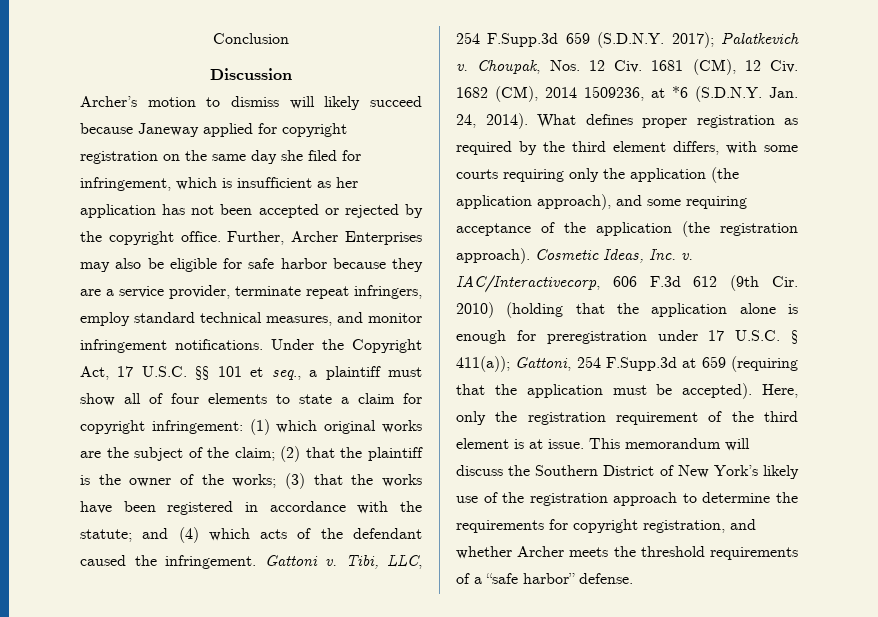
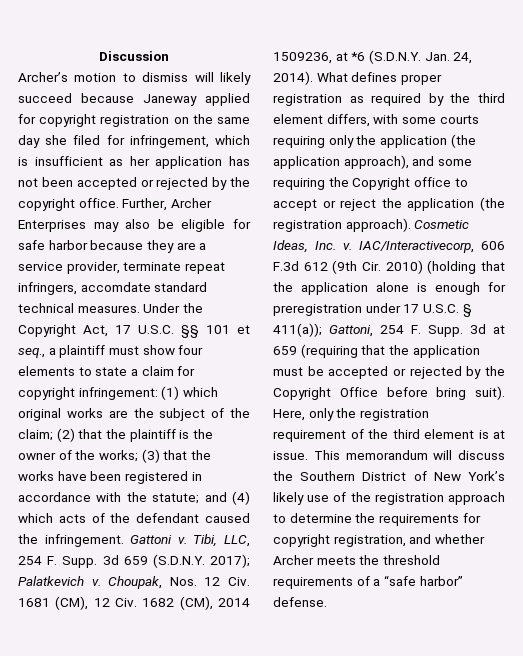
- Conclusion
- Further, Archer Enterprises may also be eligible for safe harbor because they are a service provider, terminate repeat infringers, employ standard technical measures, and monitor infringement notifications.
+ Further, Archer Enterprises may also be eligible for safe harbor because they are a service provider, terminate repeat infringers, accomdate standard technical measures.
- Under the Copyright Act, 17 U.S.C. §§ 101 et seq., a plaintiff must show all of four elements to state a claim for copyright infringement:
+ Under the Copyright Act, 17 U.S.C. §§ 101 et seq., a plaintiff must show four elements to state a claim for copyright infringement:
- Tibi, LLC, 254 F.Supp.3d 659 (S.D.N.Y. 2017); Palatkevich v.
+ Tibi, LLC, 254 F. Supp. 3d 659 (S.D.N.Y. 2017); Palatkevich v.
- What defines proper registration as required by the third element differs, with some courts requiring only the application (the application approach), and some requiring acceptance of the application (the registration approach).
+ What defines proper registration as required by the third element differs, with some courts requiring only the application (the application approach), and some requiring the Copyright office to accept or reject the application (the registration approach).
- IAC/Interactivecorp, 606 F.3d 612 (9th Cir. 2010) (holding that the application alone is enough for preregistration under 17 U.S.C. § 411(a)); Gattoni, 254 F.Supp.3d at 659 (requiring that the application must be accepted).
+ IAC/Interactivecorp, 606 F.3d 612 (9th Cir. 2010) (holding that the application alone is enough for preregistration under 17 U.S.C. § 411(a)); Gattoni, 254 F. Supp. 3d at 659 (requiring that the application must be accepted or rejected by the Copyright Office before bring suit).

